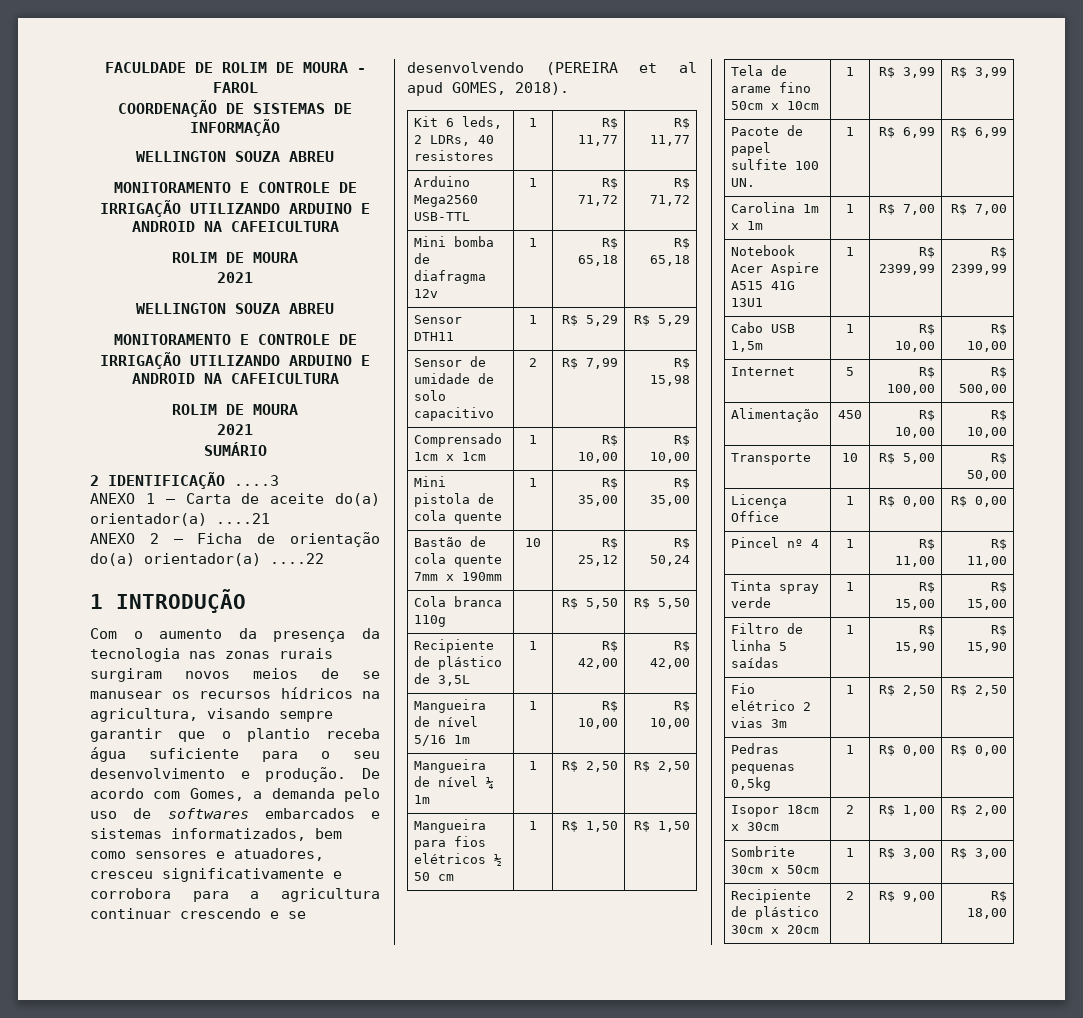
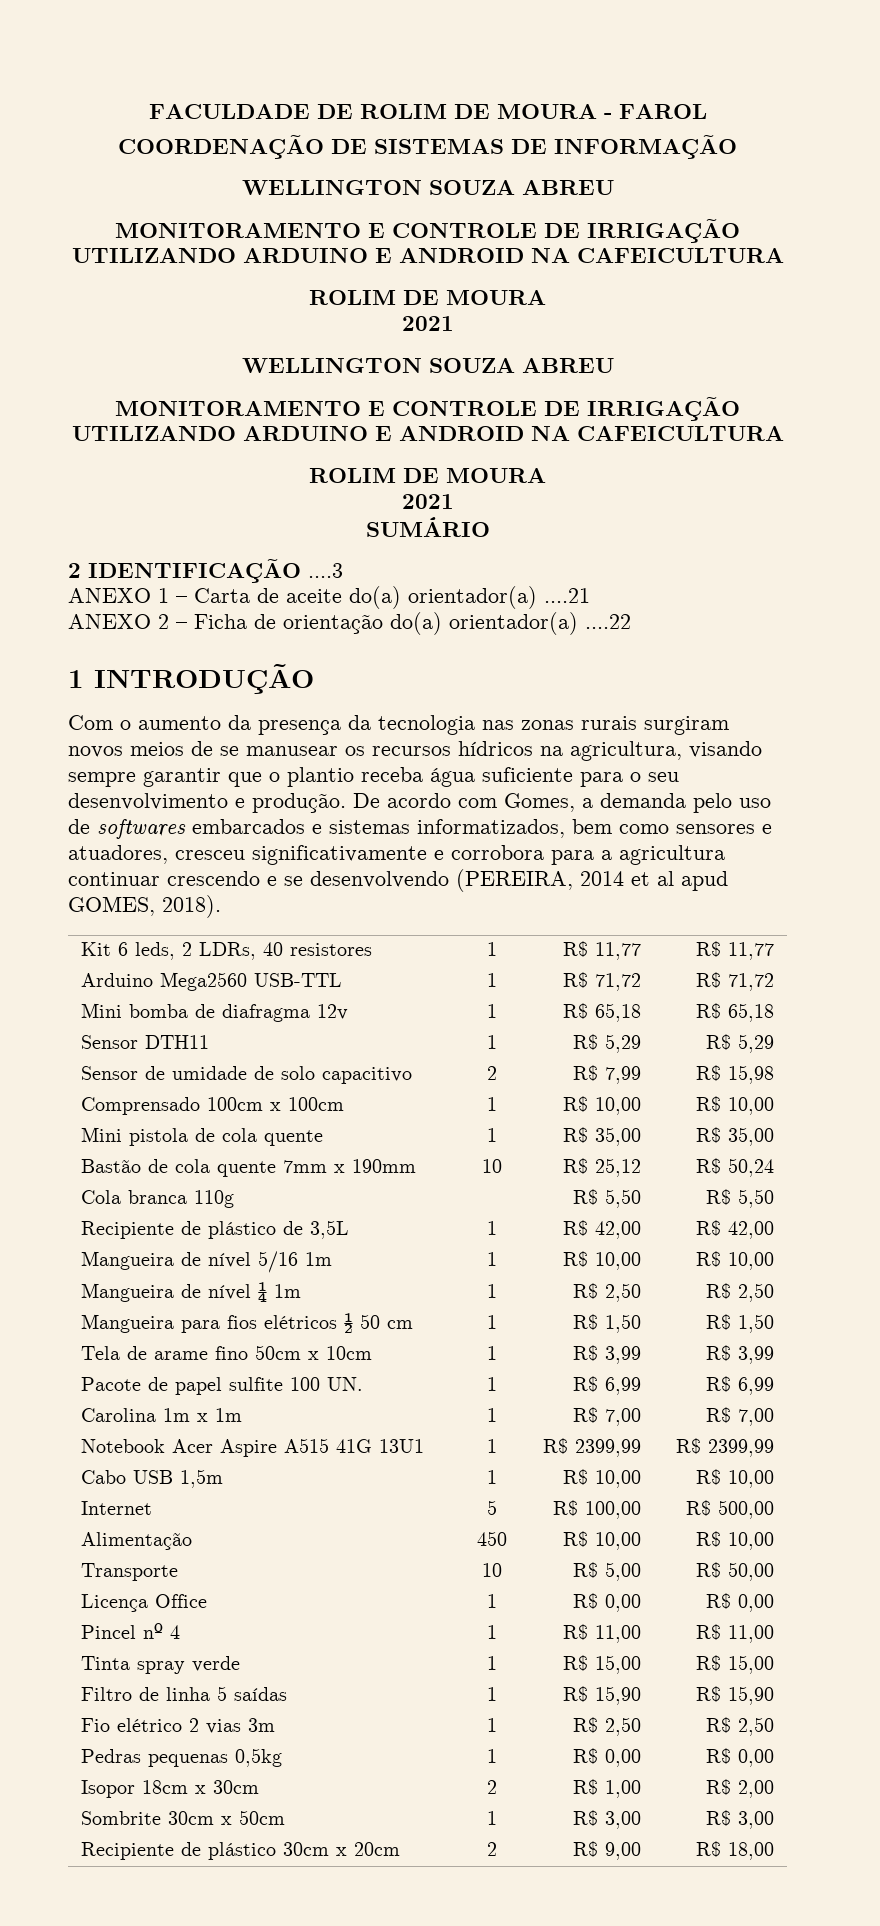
- De acordo com Gomes, a demanda pelo uso de softwares embarcados e sistemas informatizados, bem como sensores e atuadores, cresceu significativamente e corrobora para a agricultura continuar crescendo e se desenvolvendo (PEREIRA et al apud GOMES, 2018).
+ De acordo com Gomes, a demanda pelo uso de softwares embarcados e sistemas informatizados, bem como sensores e atuadores, cresceu significativamente e corrobora para a agricultura continuar crescendo e se desenvolvendo (PEREIRA, 2014 et al apud GOMES, 2018).
- Comprensado 1cm x 1cm | 1 | R$ 10,00 | R$ 10,00
+ Comprensado 100cm x 100cm | 1 | R$ 10,00 | R$ 10,00

